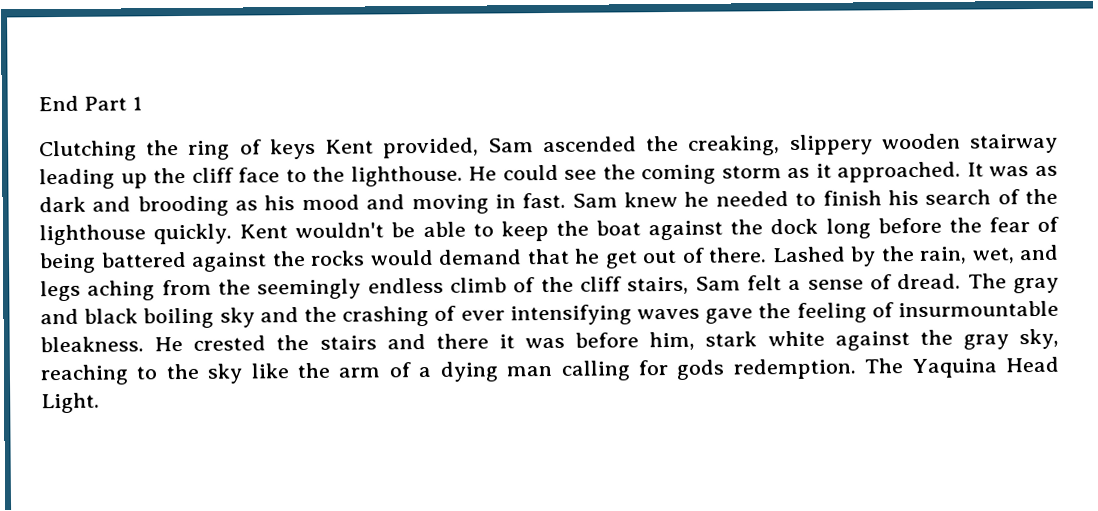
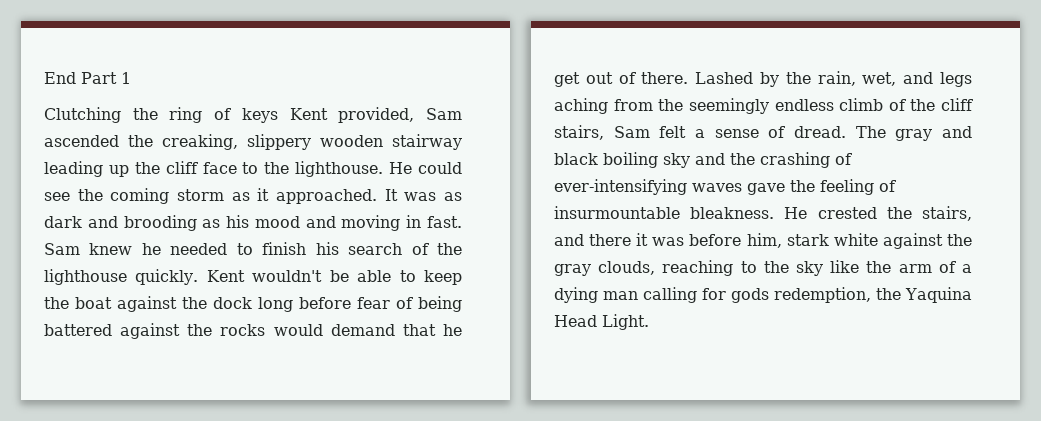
- Kent wouldn't be able to keep the boat against the dock long before the fear of being battered against the rocks would demand that he get out of there.
+ Kent wouldn't be able to keep the boat against the dock long before fear of being battered against the rocks would demand that he get out of there.
- The gray and black boiling sky and the crashing of ever intensifying waves gave the feeling of insurmountable bleakness.
+ The gray and black boiling sky and the crashing of ever-intensifying waves gave the feeling of insurmountable bleakness.
- He crested the stairs and there it was before him, stark white against the gray sky, reaching to the sky like the arm of a dying man calling for gods redemption. The Yaquina Head Light.
+ He crested the stairs, and there it was before him, stark white against the gray clouds, reaching to the sky like the arm of a dying man calling for gods redemption, the Yaquina Head Light.

